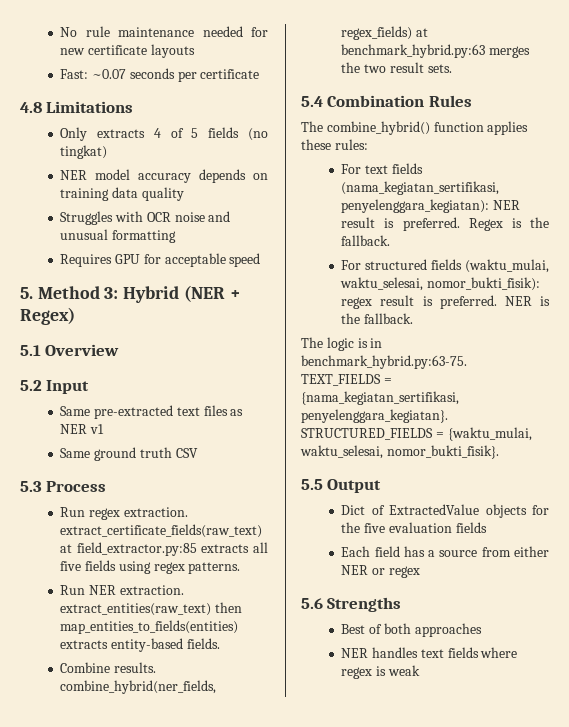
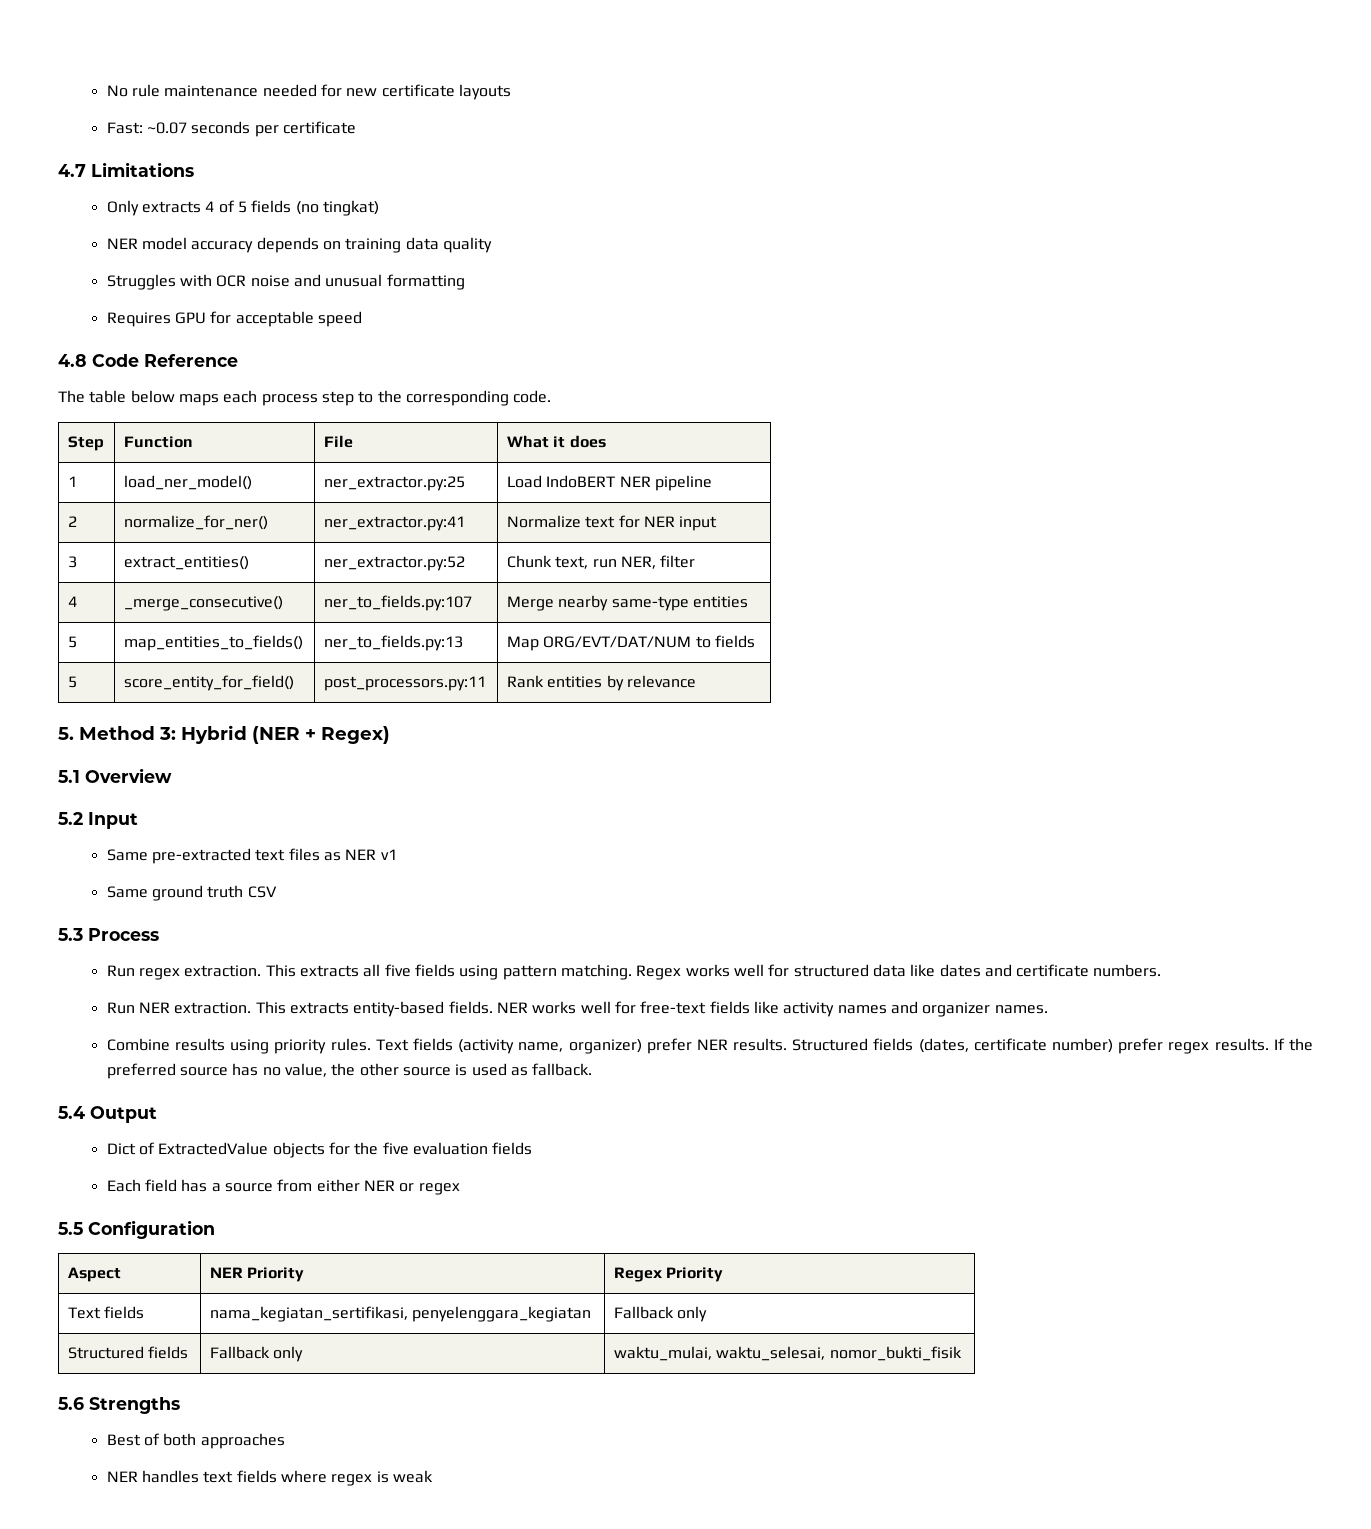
- 4.8 Limitations
+ 4.7 Limitations
+ 4.8 Code Reference
+ The table below maps each process step to the corresponding code.
+ Step | Function | File | What it does
+ 1 | load_ner_model() | ner_extractor.py:25 | Load IndoBERT NER pipeline
+ 2 | normalize_for_ner() | ner_extractor.py:41 | Normalize text for NER input
+ 3 | extract_entities() | ner_extractor.py:52 | Chunk text, run NER, filter
+ 4 | _merge_consecutive() | ner_to_fields.py:107 | Merge nearby same-type entities
+ 5 | map_entities_to_fields() | ner_to_fields.py:13 | Map ORG/EVT/DAT/NUM to fields
+ 5 | score_entity_for_field() | post_processors.py:11 | Rank entities by relevance
- Run regex extraction. extract_certificate_fields(raw_text) at field_extractor.py:85 extracts all five fields using regex patterns.
+ Run regex extraction. This extracts all five fields using pattern matching. Regex works well for structured data like dates and certificate numbers.
- Run NER extraction. extract_entities(raw_text) then map_entities_to_fields(entities) extracts entity-based fields.
- Combine results. combine_hybrid(ner_fields, regex_fields) at benchmark_hybrid.py:63 merges the two result sets.
- 5.4 Combination Rules
- The combine_hybrid() function applies these rules:
- For text fields (nama_kegiatan_sertifikasi, penyelenggara_kegiatan): NER result is preferred. Regex is the fallback.
- For structured fields (waktu_mulai, waktu_selesai, nomor_bukti_fisik): regex result is preferred. NER is the fallback.
- The logic is in benchmark_hybrid.py:63-75. TEXT_FIELDS = {nama_kegiatan_sertifikasi, penyelenggara_kegiatan}. STRUCTURED_FIELDS = {waktu_mulai, waktu_selesai, nomor_bukti_fisik}.
- 5.5 Output
+ Run NER extraction. This extracts entity-based fields. NER works well for free-text fields like activity names and organizer names.
+ Combine results using priority rules. Text fields (activity name, organizer) prefer NER results. Structured fields (dates, certificate number) prefer regex results. If the preferred source has no value, the other source is used as fallback.
+ 5.4 Output
+ 5.5 Configuration
+ Aspect | NER Priority | Regex Priority
+ Text fields | nama_kegiatan_sertifikasi, penyelenggara_kegiatan | Fallback only
+ Structured fields | Fallback only | waktu_mulai, waktu_selesai, nomor_bukti_fisik

